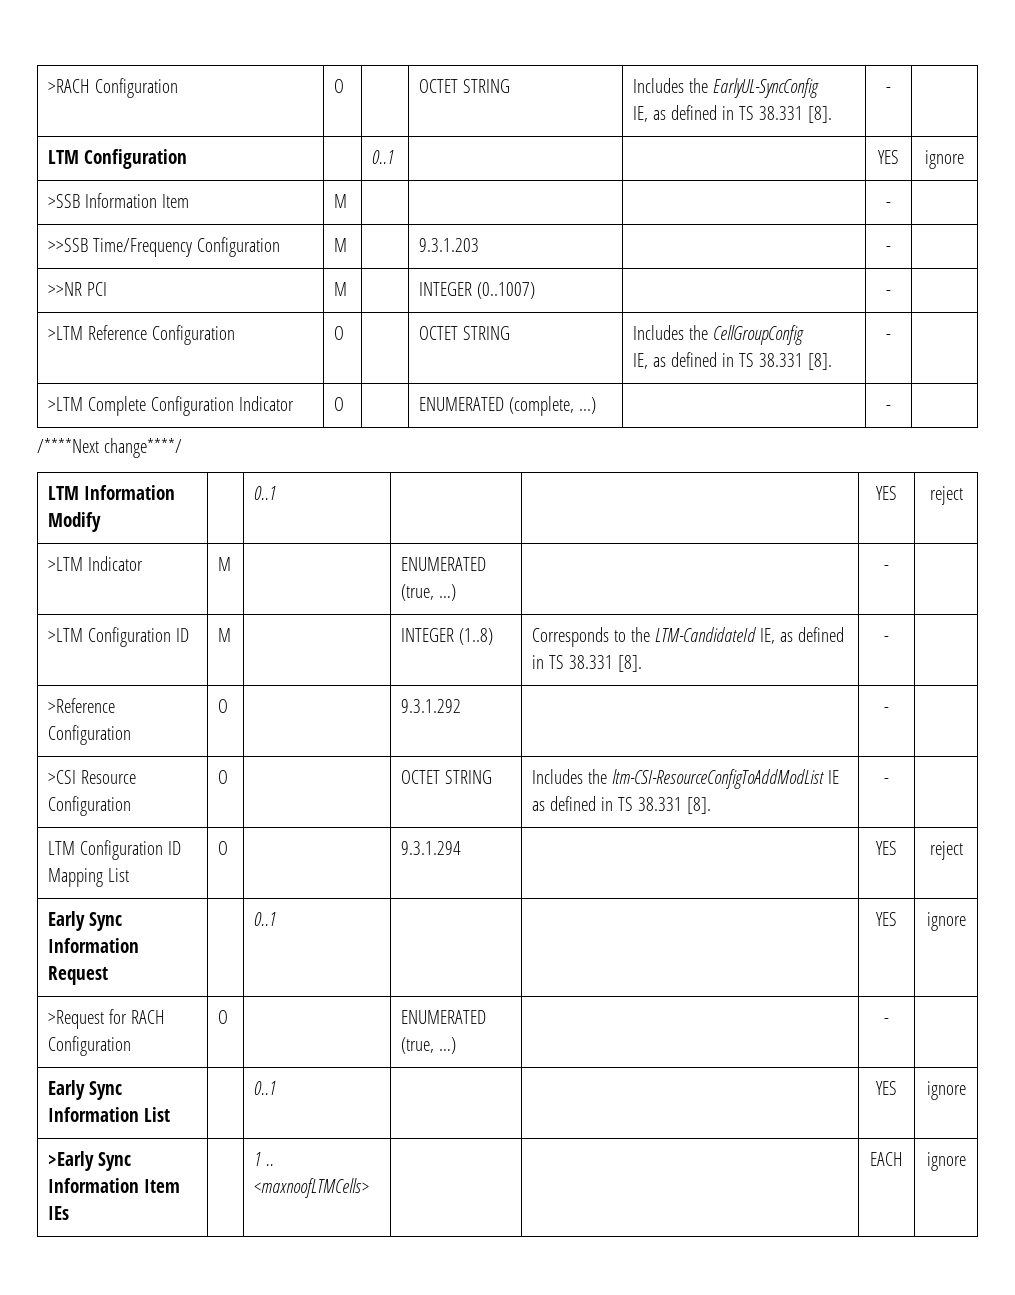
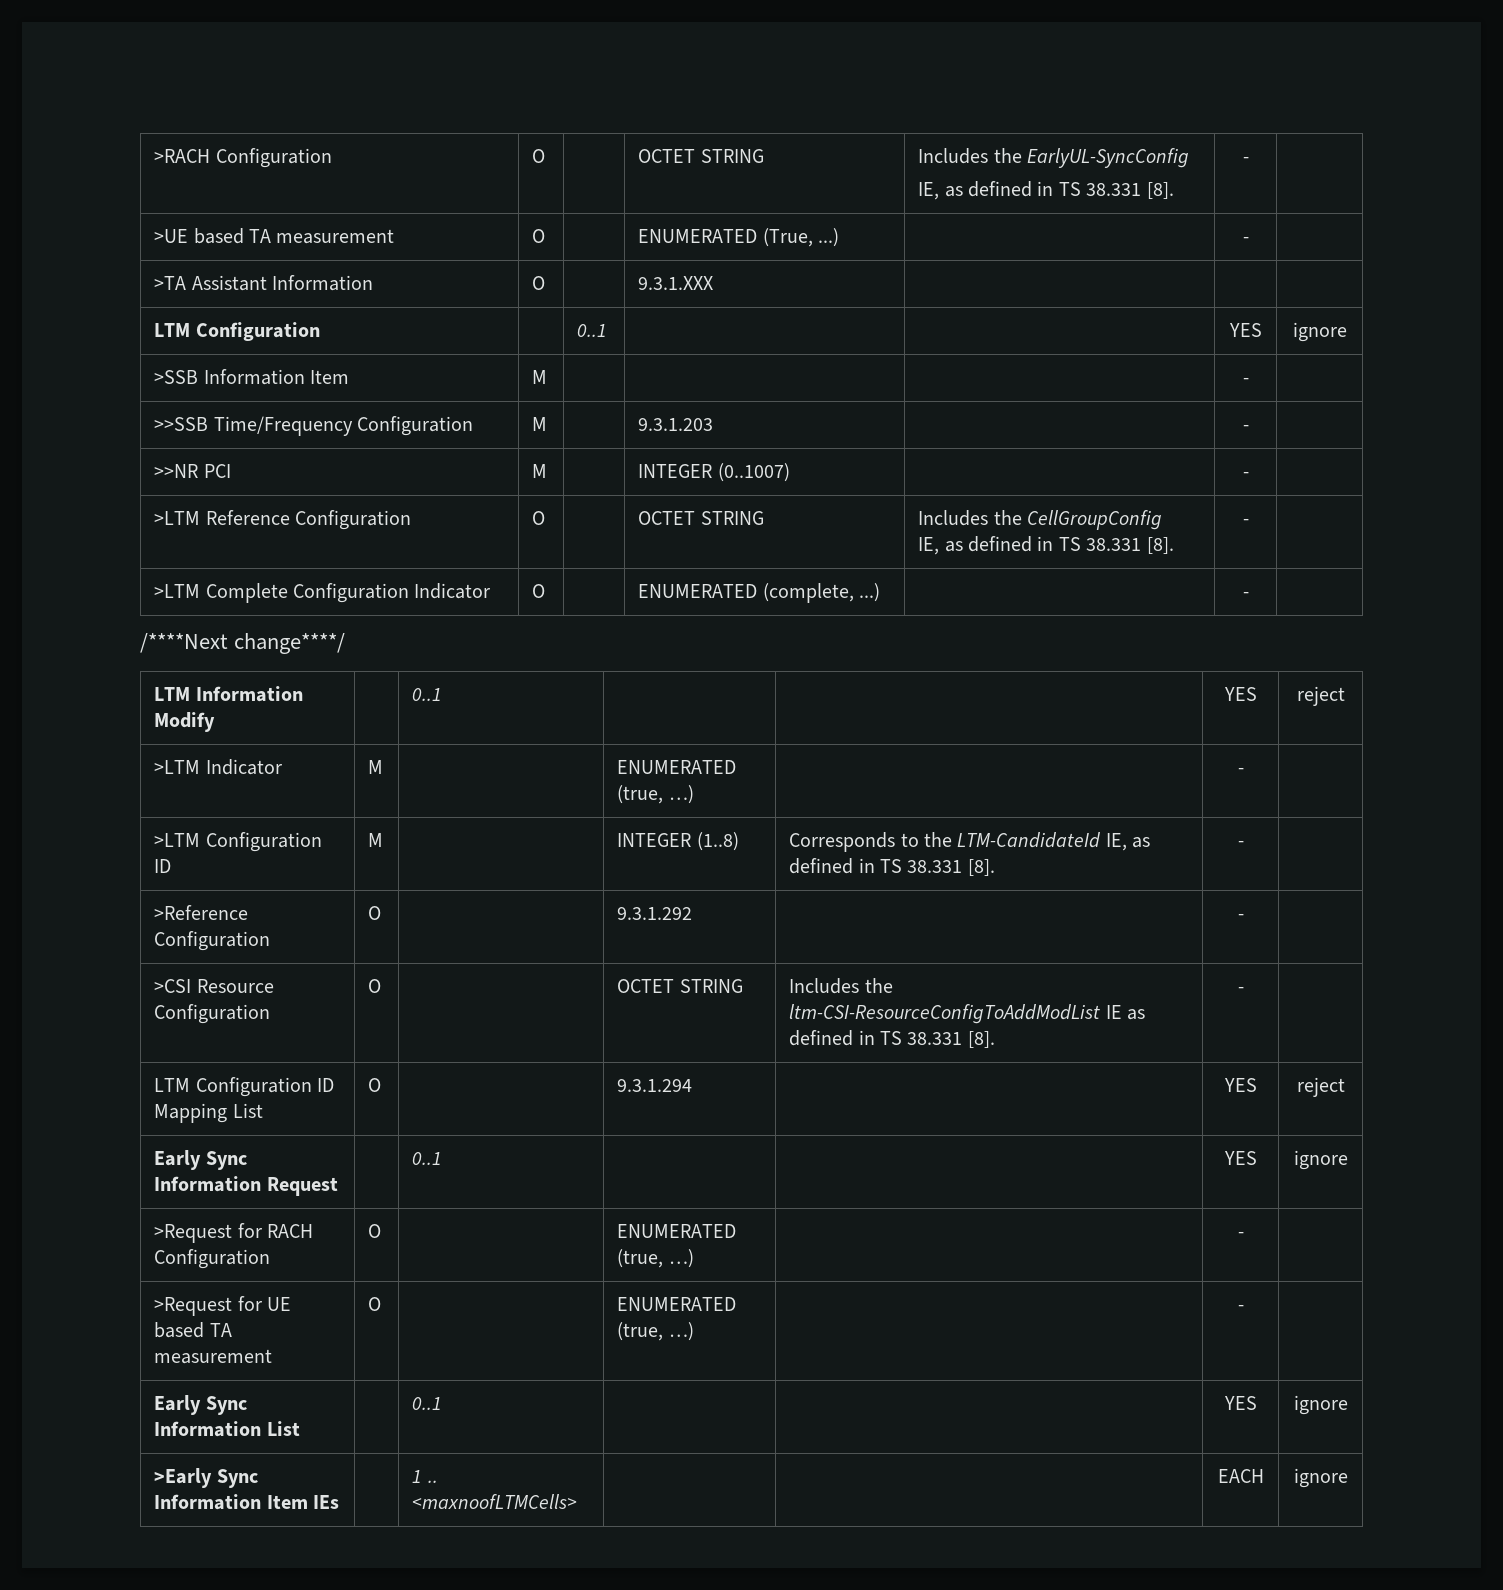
+ >UE based TA measurement | O | | ENUMERATED (True, ...) | | - |
+ >TA Assistant Information | O | | 9.3.1.XXX | | |
+ >Request for UE based TA measurement | O | | ENUMERATED (true, …) | | - |

